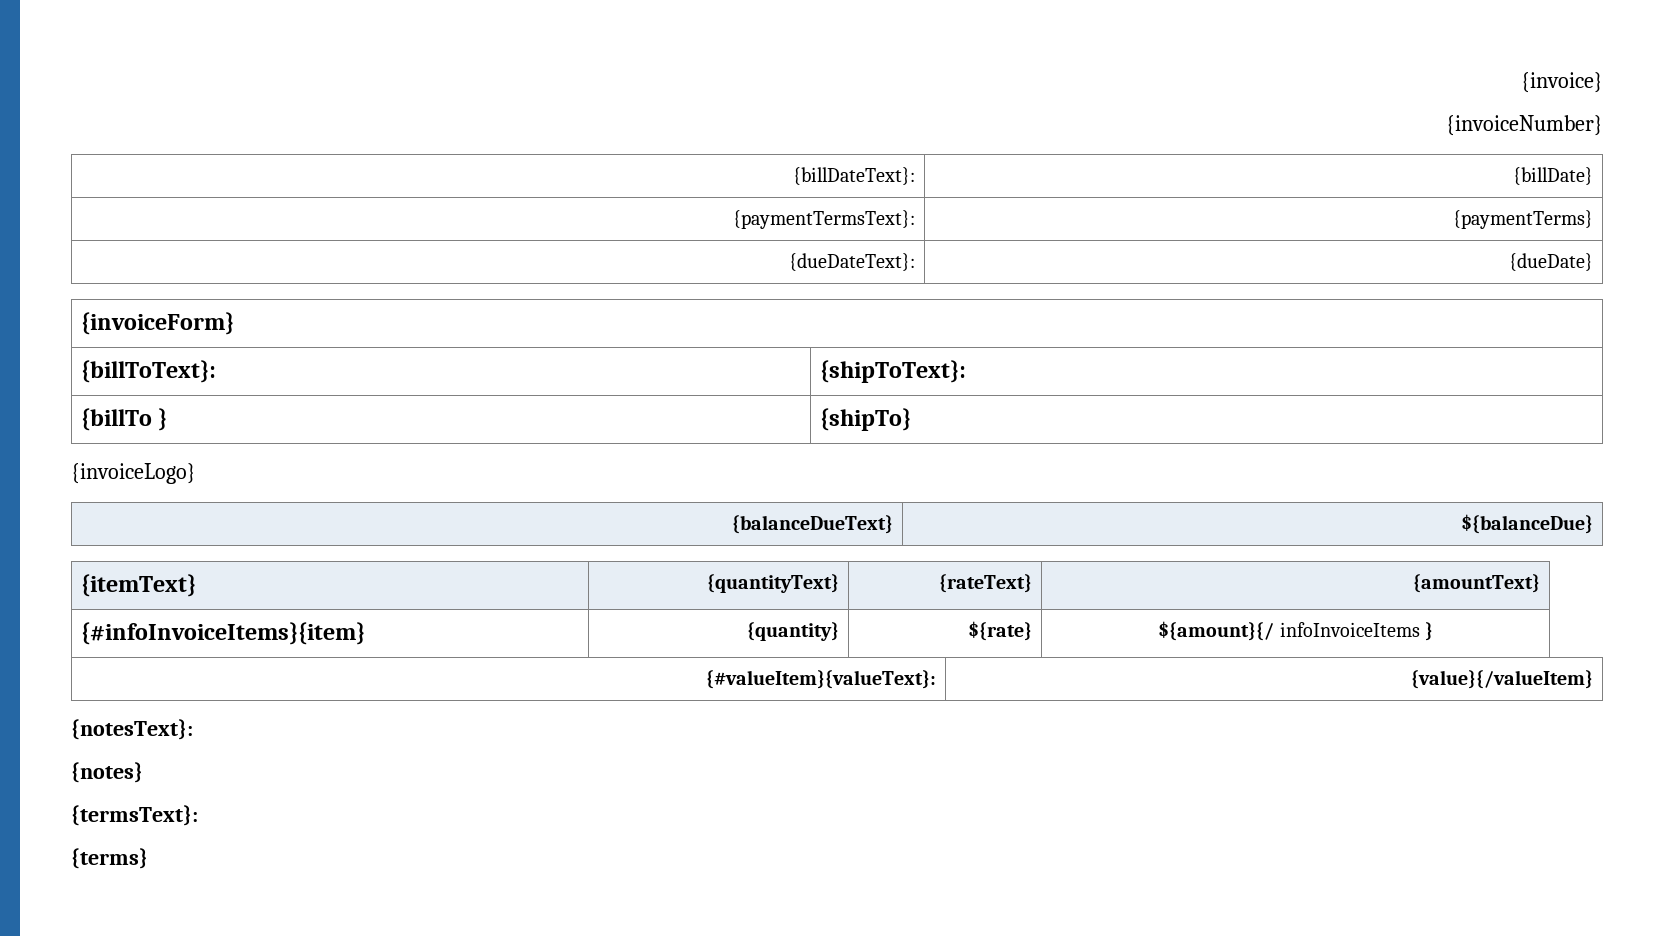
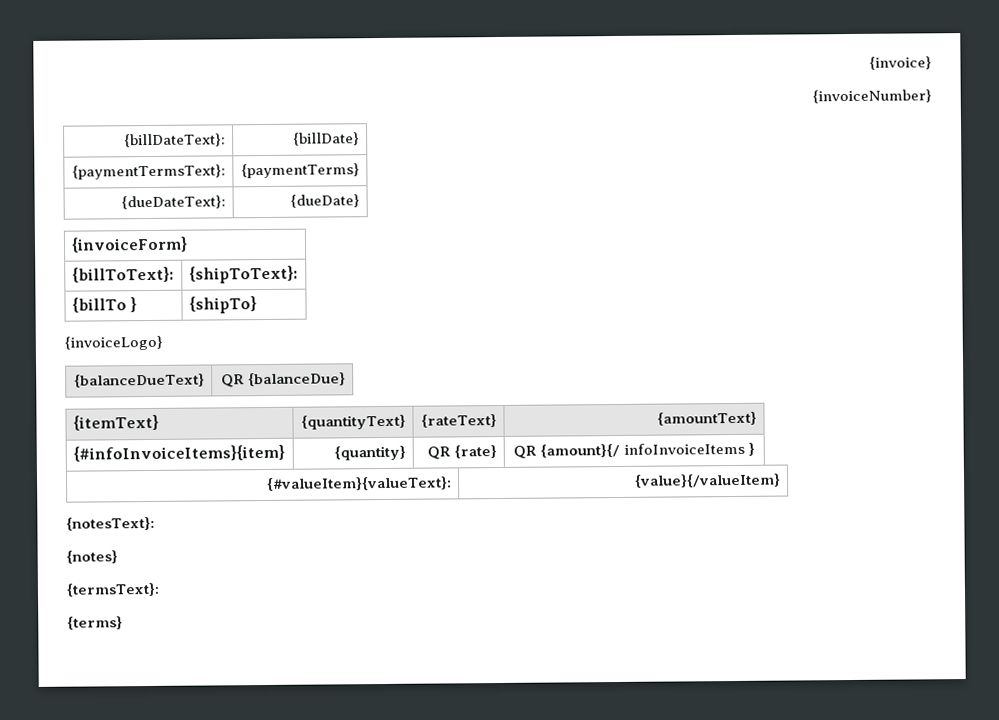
- {balanceDueText} | ${balanceDue}
+ {balanceDueText} | QR {balanceDue}
- {#infoInvoiceItems}{item} | {quantity} | ${rate} | ${amount}{/ infoInvoiceItems }
+ {#infoInvoiceItems}{item} | {quantity} | QR {rate} | QR {amount}{/ infoInvoiceItems }

